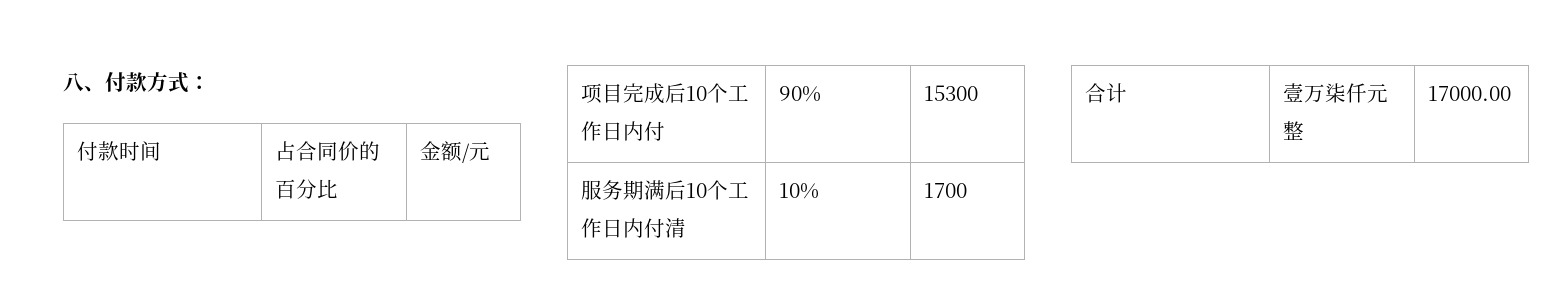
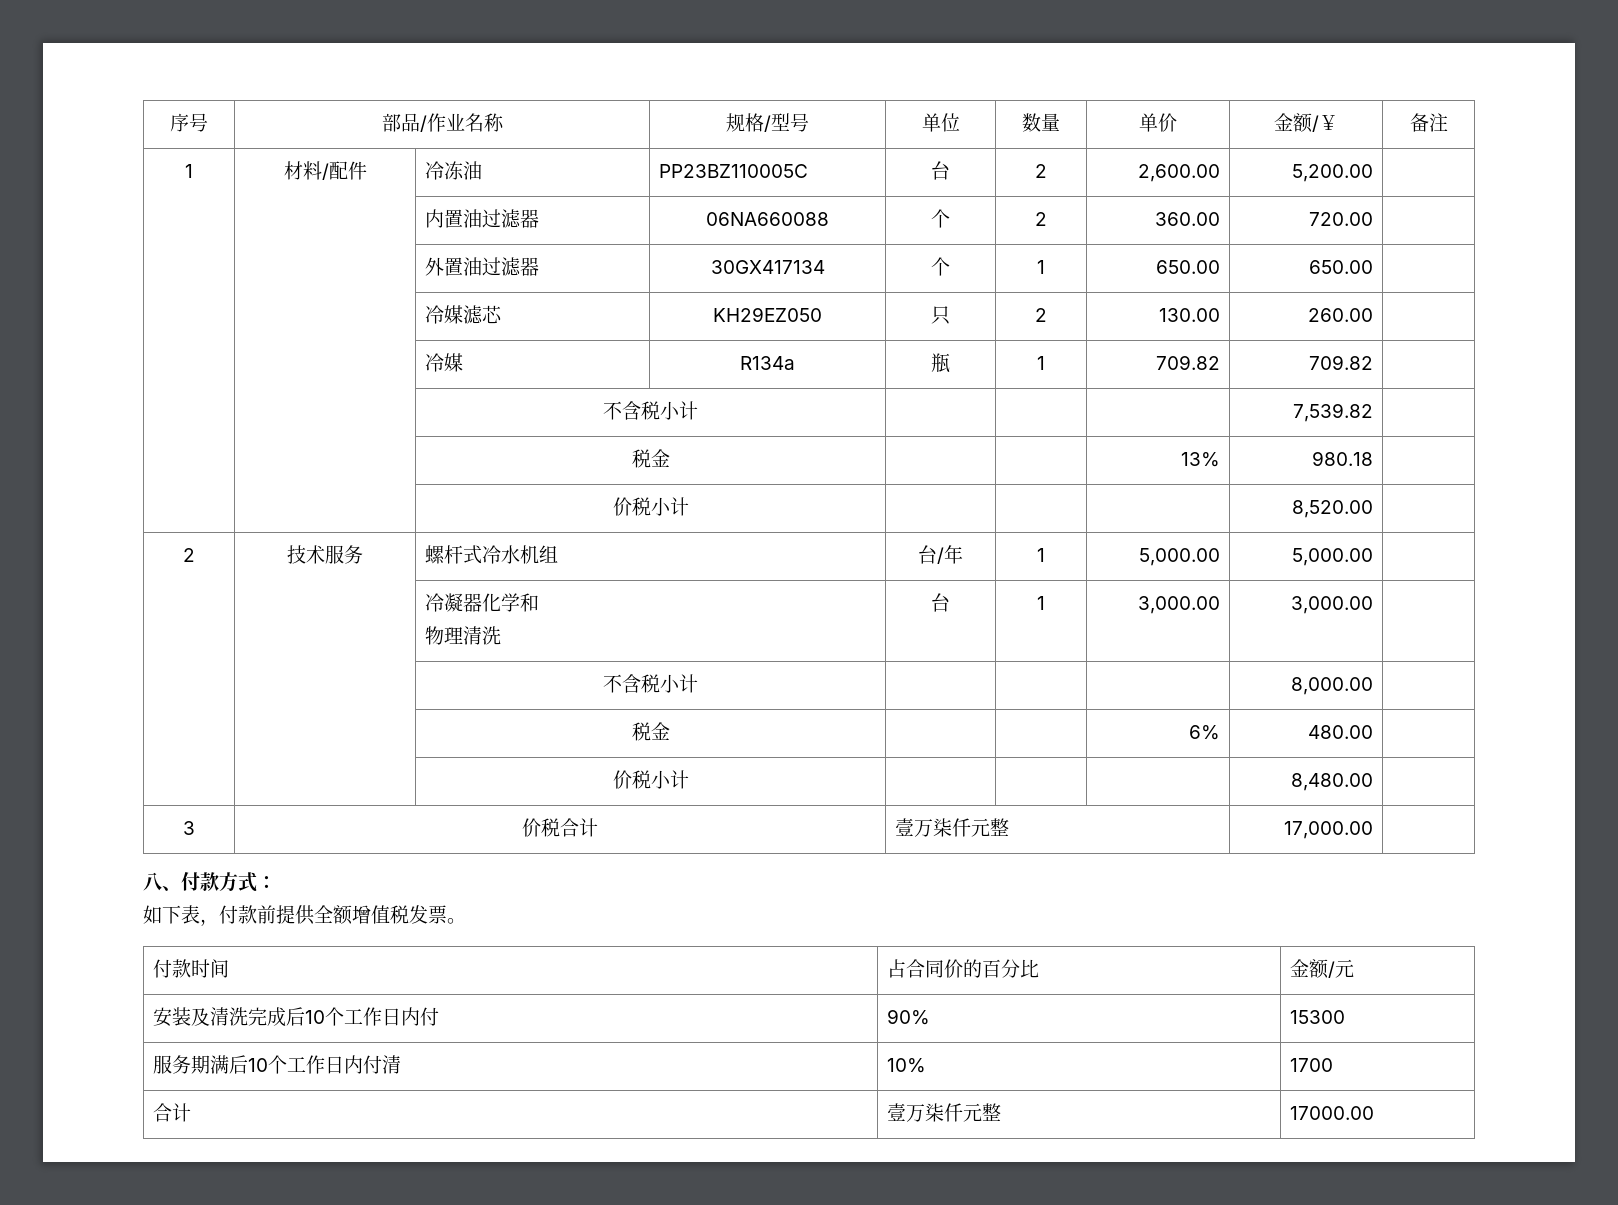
+ 序号 | 部品/作业名称 | 规格/型号 | 单位 | 数量 | 单价 | 金额/￥ | 备注
+ 1 | 材料/配件 | 冷冻油 | PP23BZ110005C | 台 | 2 | 2,600.00 | 5,200.00 |
+ | | 内置油过滤器 | 06NA660088 | 个 | 2 | 360.00 | 720.00 |
+ | | 外置油过滤器 | 30GX417134 | 个 | 1 | 650.00 | 650.00 |
+ | | 冷媒滤芯 | KH29EZ050 | 只 | 2 | 130.00 | 260.00 |
+ | | 冷媒 | R134a | 瓶 | 1 | 709.82 | 709.82 |
+ | | 不含税小计 | | | | 7,539.82 |
+ | | 税金 | | | 13% | 980.18 |
+ | | 价税小计 | | | | 8,520.00 |
+ 2 | 技术服务 | 螺杆式冷水机组 | 台/年 | 1 | 5,000.00 | 5,000.00 |
+ | | 冷凝器化学和
+ 物理清洗 | 台 | 1 | 3,000.00 | 3,000.00 |
+ | | 不含税小计 | | | | 8,000.00 |
+ | | 税金 | | | 6% | 480.00 |
+ | | 价税小计 | | | | 8,480.00 |
+ 3 | 价税合计 | 壹万柒仟元整 | 17,000.00 |
  八、付款方式：
+ 如下表，付款前提供全额增值税发票。
- 项目完成后10个工作日内付 | 90% | 15300
+ 安装及清洗完成后10个工作日内付 | 90% | 15300

